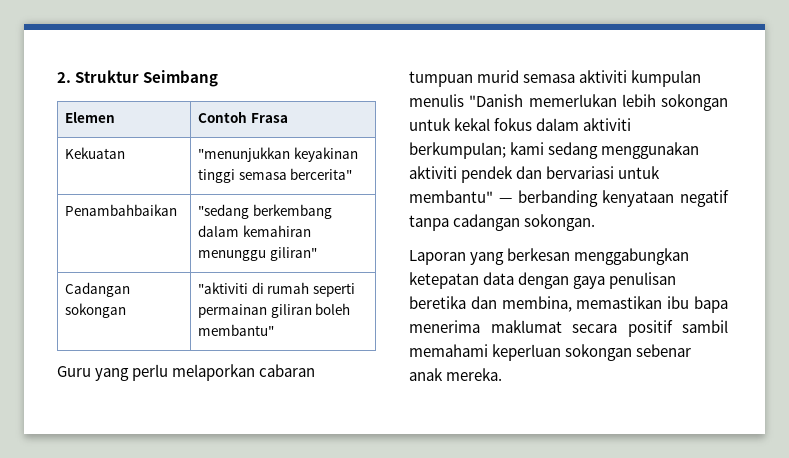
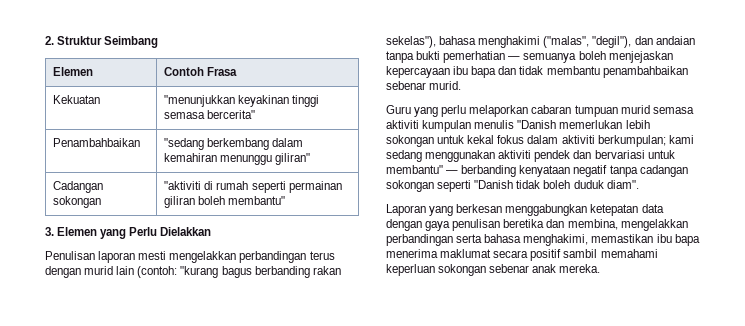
+ 3. Elemen yang Perlu Dielakkan
+ Penulisan laporan mesti mengelakkan perbandingan terus dengan murid lain (contoh: "kurang bagus berbanding rakan sekelas"), bahasa menghakimi ("malas", "degil"), dan andaian tanpa bukti pemerhatian — semuanya boleh menjejaskan kepercayaan ibu bapa dan tidak membantu penambahbaikan sebenar murid.
- Guru yang perlu melaporkan cabaran tumpuan murid semasa aktiviti kumpulan menulis "Danish memerlukan lebih sokongan untuk kekal fokus dalam aktiviti berkumpulan; kami sedang menggunakan aktiviti pendek dan bervariasi untuk membantu" — berbanding kenyataan negatif tanpa cadangan sokongan.
+ Guru yang perlu melaporkan cabaran tumpuan murid semasa aktiviti kumpulan menulis "Danish memerlukan lebih sokongan untuk kekal fokus dalam aktiviti berkumpulan; kami sedang menggunakan aktiviti pendek dan bervariasi untuk membantu" — berbanding kenyataan negatif tanpa cadangan sokongan seperti "Danish tidak boleh duduk diam".
- Laporan yang berkesan menggabungkan ketepatan data dengan gaya penulisan beretika dan membina, memastikan ibu bapa menerima maklumat secara positif sambil memahami keperluan sokongan sebenar anak mereka.
+ Laporan yang berkesan menggabungkan ketepatan data dengan gaya penulisan beretika dan membina, mengelakkan perbandingan serta bahasa menghakimi, memastikan ibu bapa menerima maklumat secara positif sambil memahami keperluan sokongan sebenar anak mereka.

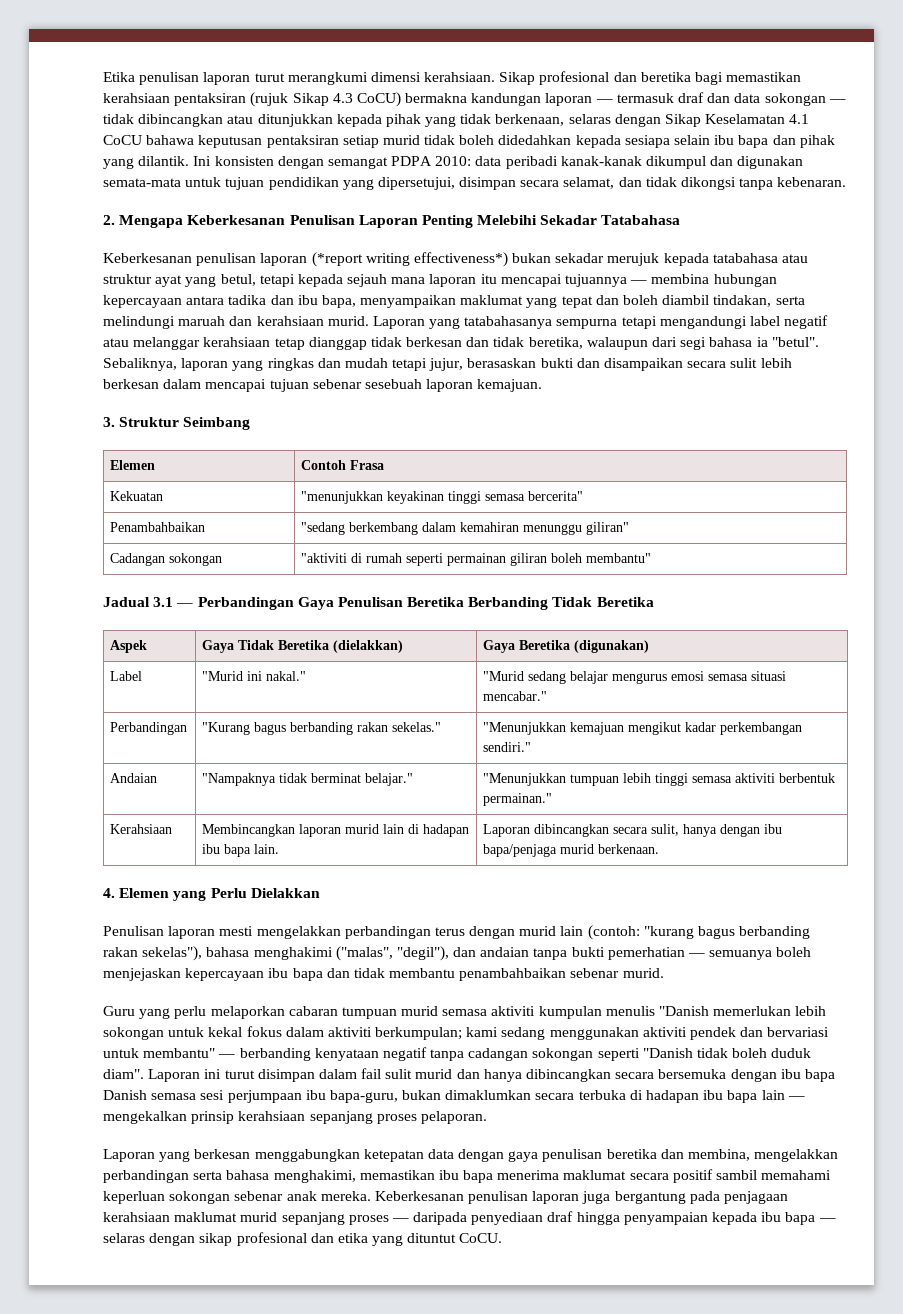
- 2. Struktur Seimbang
+ Etika penulisan laporan turut merangkumi dimensi kerahsiaan. Sikap profesional dan beretika bagi memastikan kerahsiaan pentaksiran (rujuk Sikap 4.3 CoCU) bermakna kandungan laporan — termasuk draf dan data sokongan — tidak dibincangkan atau ditunjukkan kepada pihak yang tidak berkenaan, selaras dengan Sikap Keselamatan 4.1 CoCU bahawa keputusan pentaksiran setiap murid tidak boleh didedahkan kepada sesiapa selain ibu bapa dan pihak yang dilantik. Ini konsisten dengan semangat PDPA 2010: data peribadi kanak-kanak dikumpul dan digunakan semata-mata untuk tujuan pendidikan yang dipersetujui, disimpan secara selamat, dan tidak dikongsi tanpa kebenaran.
+ 2. Mengapa Keberkesanan Penulisan Laporan Penting Melebihi Sekadar Tatabahasa
+ Keberkesanan penulisan laporan (*report writing effectiveness*) bukan sekadar merujuk kepada tatabahasa atau struktur ayat yang betul, tetapi kepada sejauh mana laporan itu mencapai tujuannya — membina hubungan kepercayaan antara tadika dan ibu bapa, menyampaikan maklumat yang tepat dan boleh diambil tindakan, serta melindungi maruah dan kerahsiaan murid. Laporan yang tatabahasanya sempurna tetapi mengandungi label negatif atau melanggar kerahsiaan tetap dianggap tidak berkesan dan tidak beretika, walaupun dari segi bahasa ia "betul". Sebaliknya, laporan yang ringkas dan mudah tetapi jujur, berasaskan bukti dan disampaikan secara sulit lebih berkesan dalam mencapai tujuan sebenar sesebuah laporan kemajuan.
+ 3. Struktur Seimbang
- 3. Elemen yang Perlu Dielakkan
+ Jadual 3.1 — Perbandingan Gaya Penulisan Beretika Berbanding Tidak Beretika
+ Aspek | Gaya Tidak Beretika (dielakkan) | Gaya Beretika (digunakan)
+ Label | "Murid ini nakal." | "Murid sedang belajar mengurus emosi semasa situasi mencabar."
+ Perbandingan | "Kurang bagus berbanding rakan sekelas." | "Menunjukkan kemajuan mengikut kadar perkembangan sendiri."
+ Andaian | "Nampaknya tidak berminat belajar." | "Menunjukkan tumpuan lebih tinggi semasa aktiviti berbentuk permainan."
+ Kerahsiaan | Membincangkan laporan murid lain di hadapan ibu bapa lain. | Laporan dibincangkan secara sulit, hanya dengan ibu bapa/penjaga murid berkenaan.
+ 4. Elemen yang Perlu Dielakkan
+ Laporan ini turut disimpan dalam fail sulit murid dan hanya dibincangkan secara bersemuka dengan ibu bapa Danish semasa sesi perjumpaan ibu bapa-guru, bukan dimaklumkan secara terbuka di hadapan ibu bapa lain — mengekalkan prinsip kerahsiaan sepanjang proses pelaporan.
+ Keberkesanan penulisan laporan juga bergantung pada penjagaan kerahsiaan maklumat murid sepanjang proses — daripada penyediaan draf hingga penyampaian kepada ibu bapa — selaras dengan sikap profesional dan etika yang dituntut CoCU.

